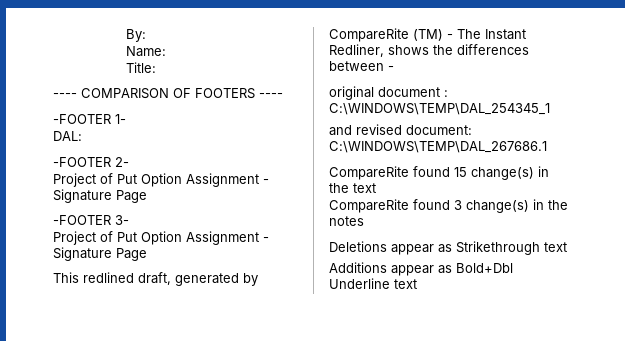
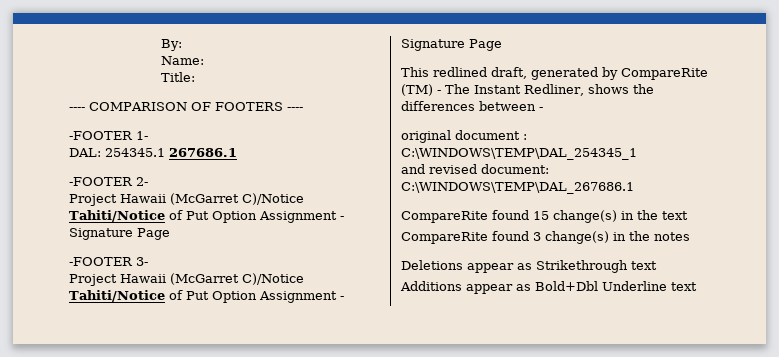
- DAL:
+ DAL: 254345.1 267686.1
  -FOOTER 2-
- Project of Put Option Assignment - Signature Page
+ Project Hawaii (McGarret C)/Notice Tahiti/Notice of Put Option Assignment - Signature Page
  -FOOTER 3-
- Project of Put Option Assignment - Signature Page
+ Project Hawaii (McGarret C)/Notice Tahiti/Notice of Put Option Assignment - Signature Page

